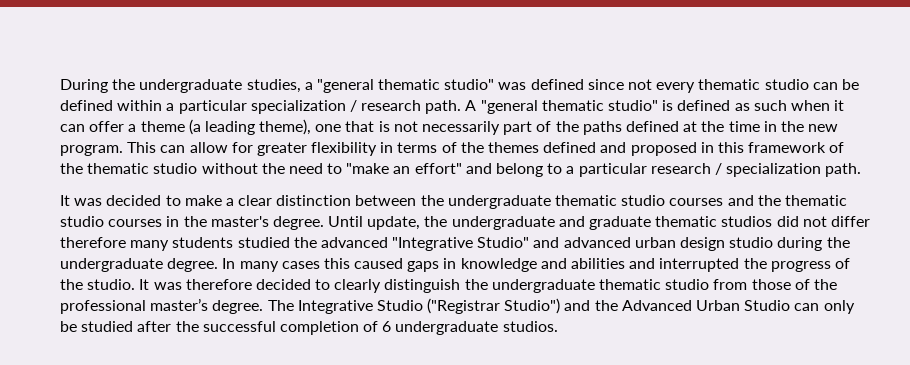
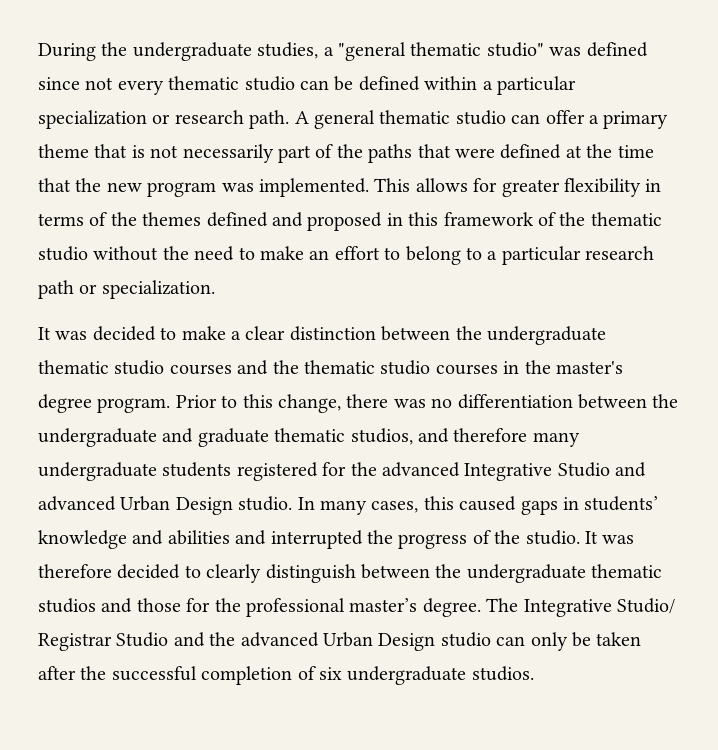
- During the undergraduate studies, a "general thematic studio" was defined since not every thematic studio can be defined within a particular specialization / research path.
+ During the undergraduate studies, a "general thematic studio" was defined since not every thematic studio can be defined within a particular specialization or research path.
- A "general thematic studio" is defined as such when it can offer a theme (a leading theme), one that is not necessarily part of the paths defined at the time in the new program. This can allow for greater flexibility in terms of the themes defined and proposed in this framework of the thematic studio without the need to "make an effort" and belong to a particular research / specialization path.
+ A general thematic studio can offer a primary theme that is not necessarily part of the paths that were defined at the time that the new program was implemented. This allows for greater flexibility in terms of the themes defined and proposed in this framework of the thematic studio without the need to make an effort to belong to a particular research path or specialization.
- It was decided to make a clear distinction between the undergraduate thematic studio courses and the thematic studio courses in the master's degree. Until update, the undergraduate and graduate thematic studios did not differ therefore many students studied the advanced "Integrative Studio" and advanced urban design studio during the undergraduate degree.
+ It was decided to make a clear distinction between the undergraduate thematic studio courses and the thematic studio courses in the master's degree program. Prior to this change, there was no differentiation between the undergraduate and graduate thematic studios, and therefore many undergraduate students registered for the advanced Integrative Studio and advanced Urban Design studio.
- In many cases this caused gaps in knowledge and abilities and interrupted the progress of the studio.
+ In many cases, this caused gaps in students’ knowledge and abilities and interrupted the progress of the studio.
- It was therefore decided to clearly distinguish the undergraduate thematic studio from those of the professional master’s degree.
+ It was therefore decided to clearly distinguish between the undergraduate thematic studios and those for the professional master’s degree.
- The Integrative Studio ("Registrar Studio") and the Advanced Urban Studio can only be studied after the successful completion of 6 undergraduate studios.
+ The Integrative Studio/ Registrar Studio and the advanced Urban Design studio can only be taken after the successful completion of six undergraduate studios.

